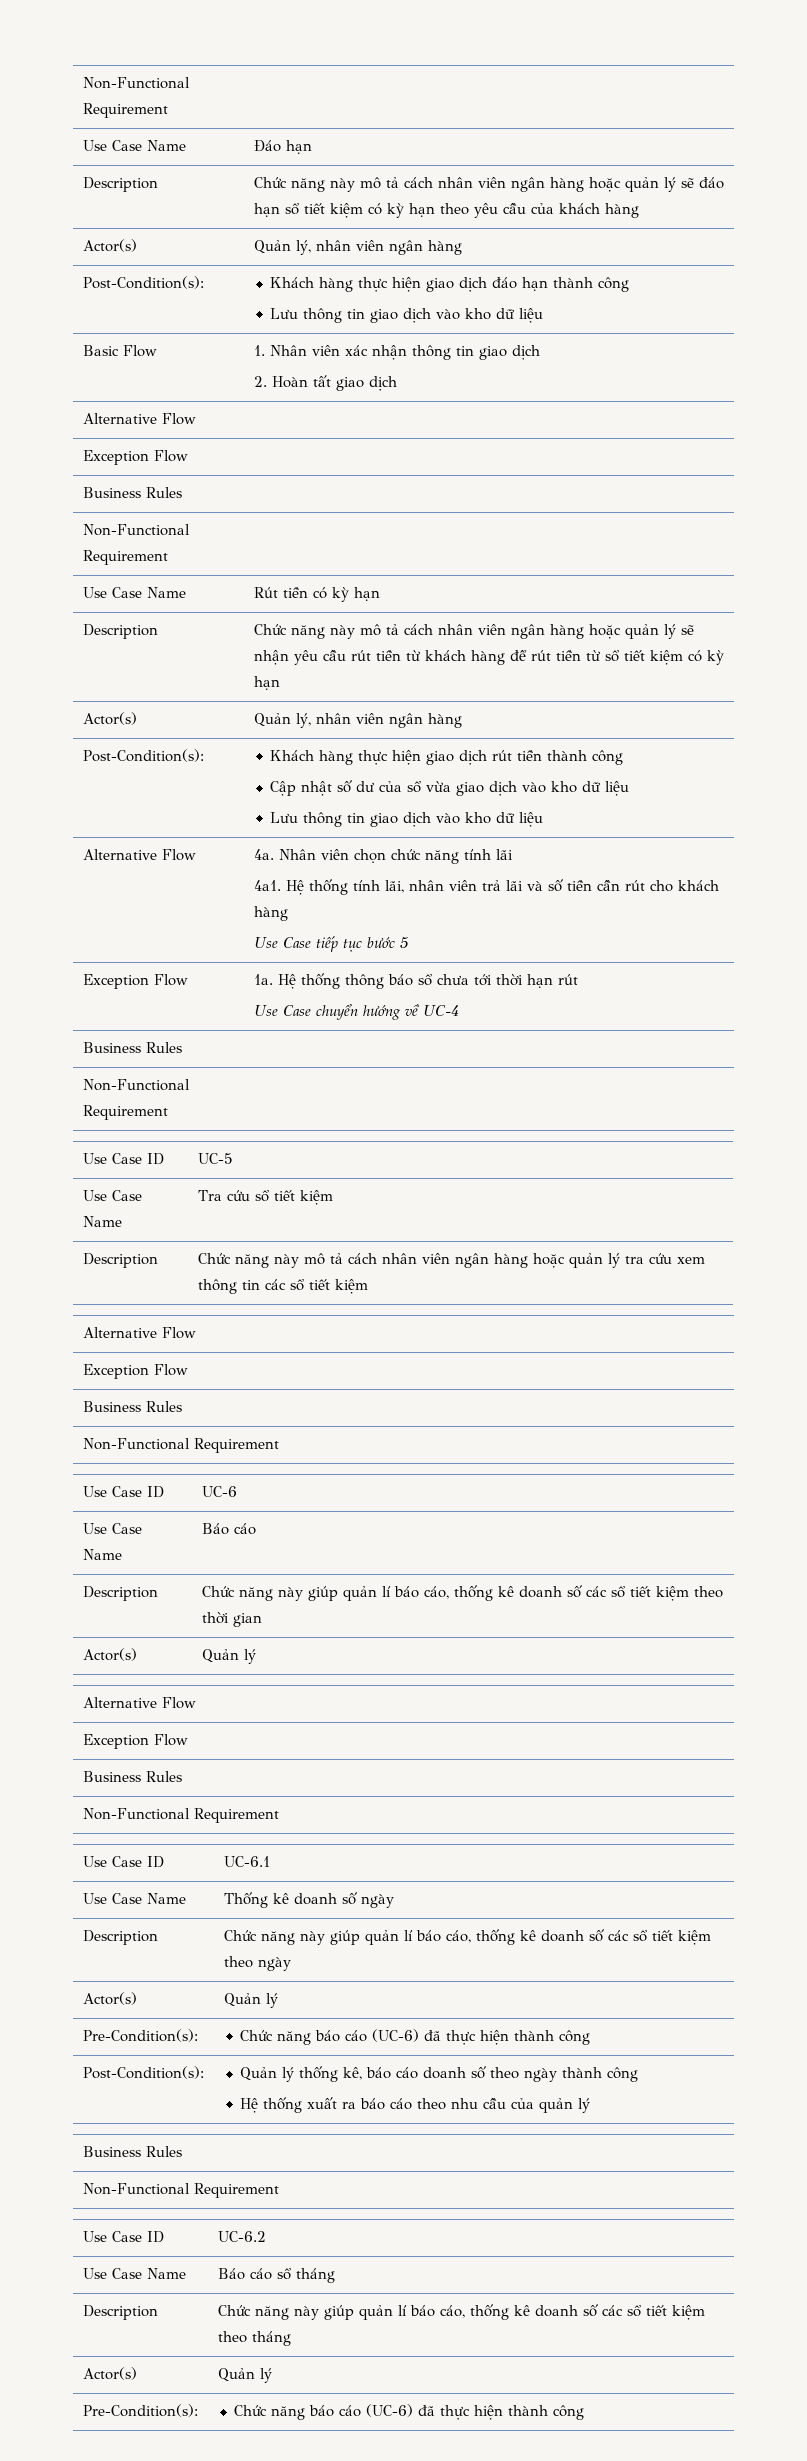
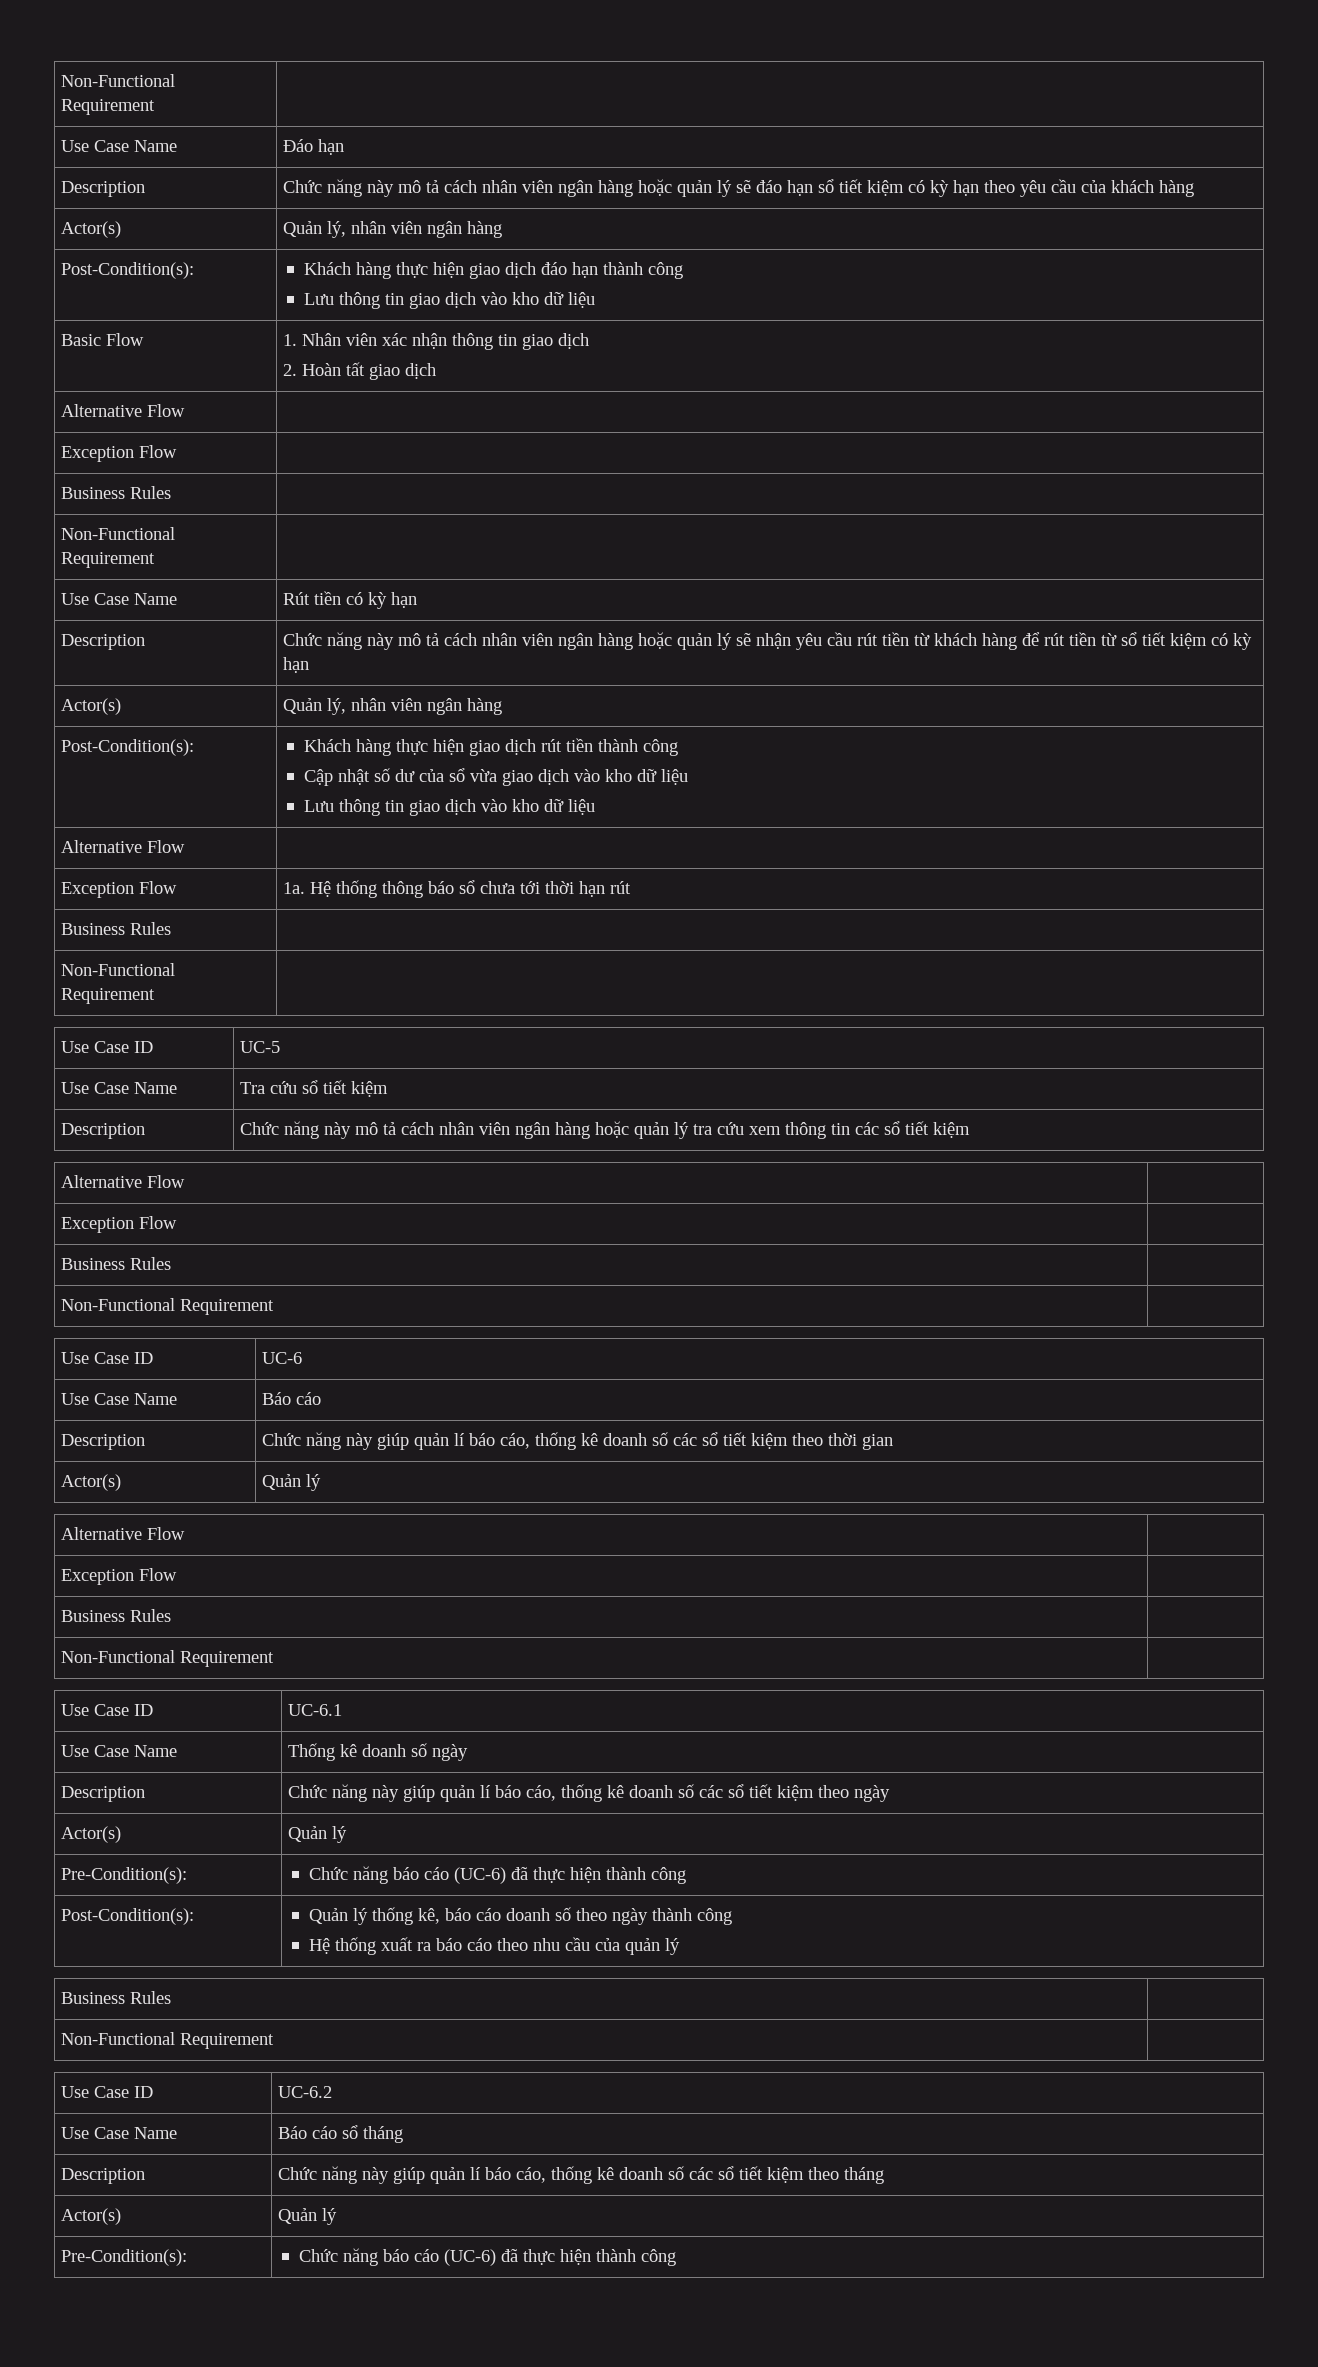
  Post-Condition(s): | Khách hàng thực hiện giao dịch rút tiền thành công
  Cập nhật số dư của sổ vừa giao dịch vào kho dữ liệu
  Lưu thông tin giao dịch vào kho dữ liệu
- Alternative Flow | 4a. Nhân viên chọn chức năng tính lãi
- 4a1. Hệ thống tính lãi, nhân viên trả lãi và số tiền cần rút cho khách hàng
- Use Case tiếp tục bước 5
+ Alternative Flow |
  Exception Flow | 1a. Hệ thống thông báo sổ chưa tới thời hạn rút
- Use Case chuyển hướng về UC-4

